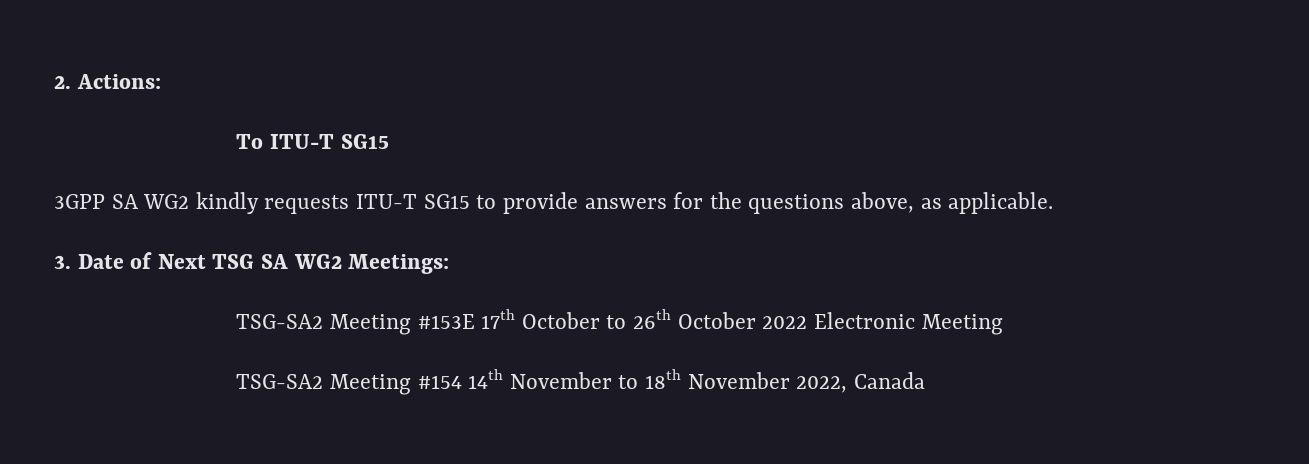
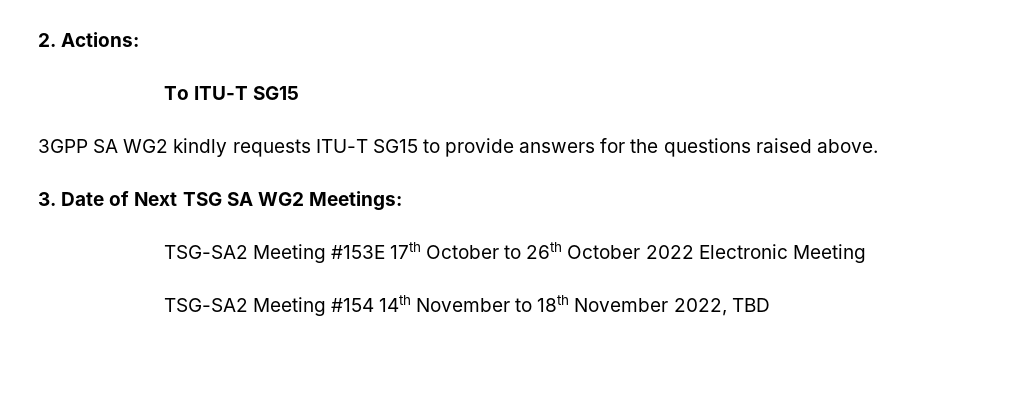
- 3GPP SA WG2 kindly requests ITU-T SG15 to provide answers for the questions above, as applicable.
+ 3GPP SA WG2 kindly requests ITU-T SG15 to provide answers for the questions raised above.
- TSG-SA2 Meeting #154 14th November to 18th November 2022, Canada
+ TSG-SA2 Meeting #154 14th November to 18th November 2022, TBD

